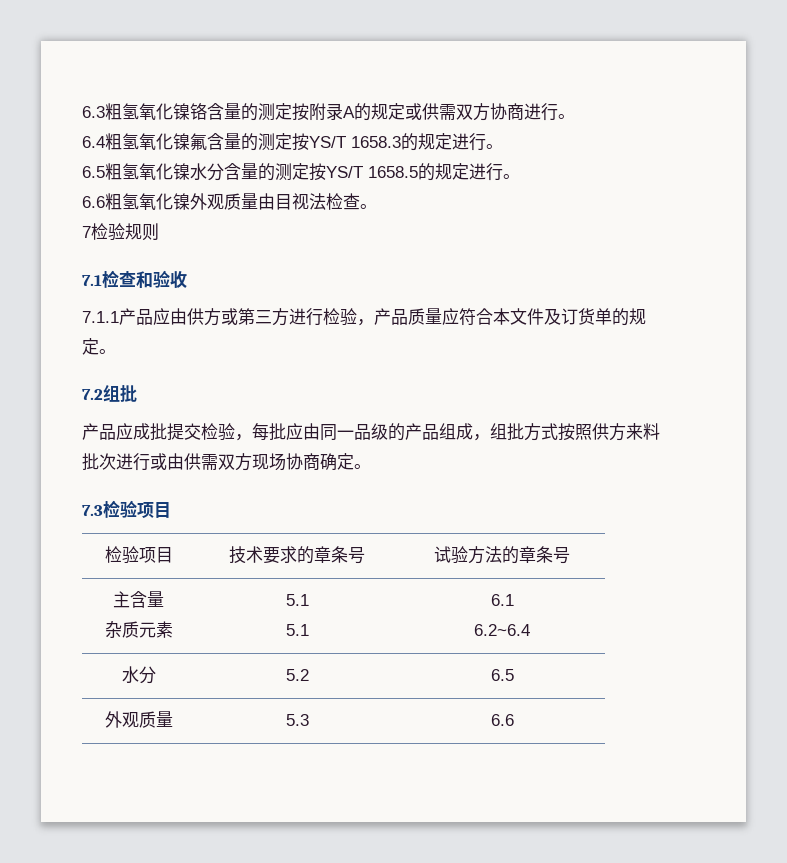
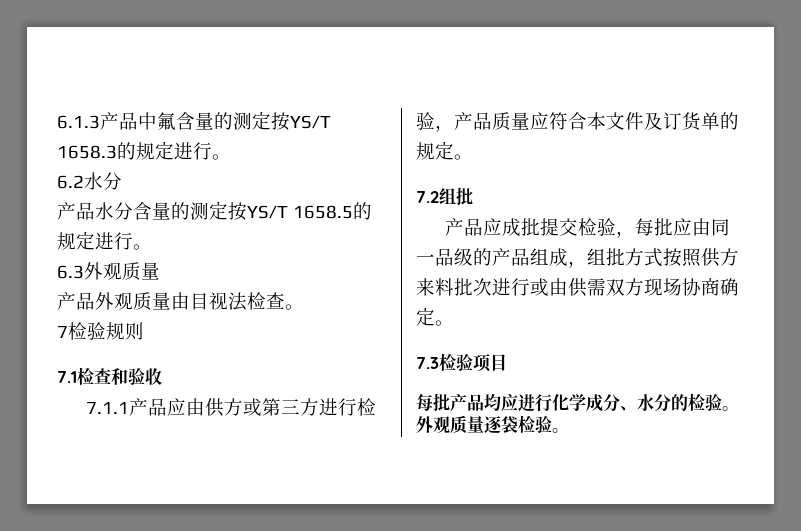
- 6.3粗氢氧化镍铬含量的测定按附录A的规定或供需双方协商进行。
- 6.4粗氢氧化镍氟含量的测定按YS/T 1658.3的规定进行。
+ 6.1.3产品中氟含量的测定按YS/T 1658.3的规定进行。
- 6.5粗氢氧化镍水分含量的测定按YS/T 1658.5的规定进行。
+ 6.2水分
+ 产品水分含量的测定按YS/T 1658.5的规定进行。
- 6.6粗氢氧化镍外观质量由目视法检查。
+ 6.3外观质量
+ 产品外观质量由目视法检查。
- 检验项目 | 技术要求的章条号 | 试验方法的章条号
- 主含量
- 杂质元素 | 5.1
- 5.1 | 6.1
- 6.2~6.4
- 水分 | 5.2 | 6.5
- 外观质量 | 5.3 | 6.6
+ 每批产品均应进行化学成分、水分的检验。外观质量逐袋检验。

